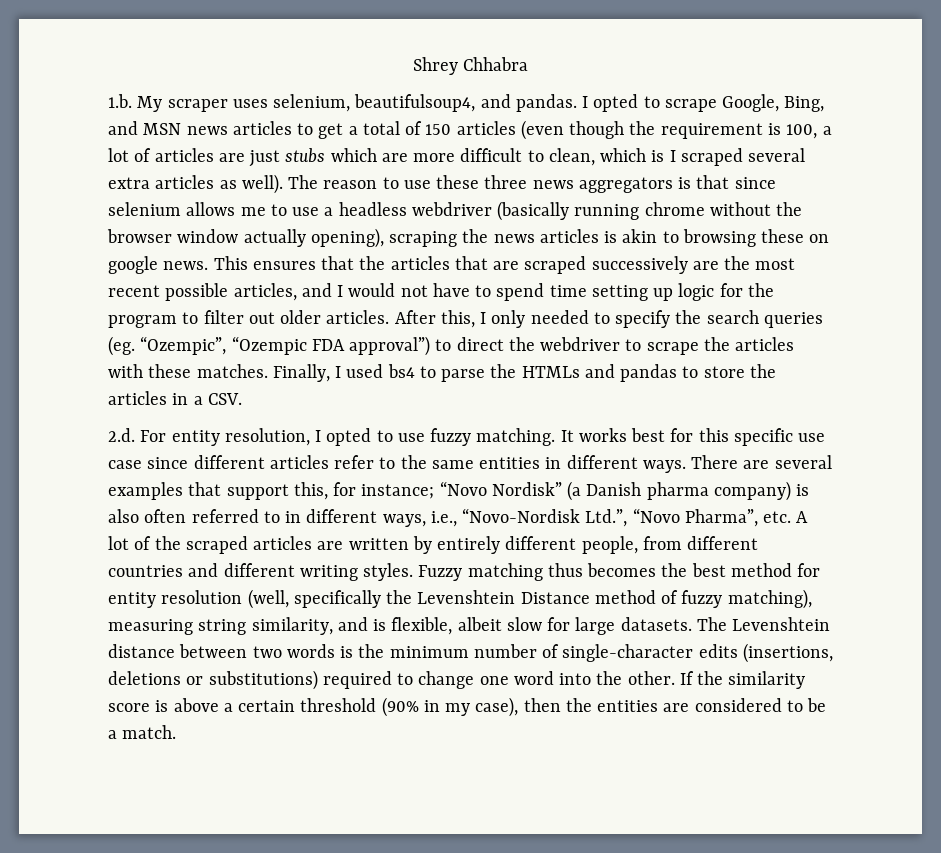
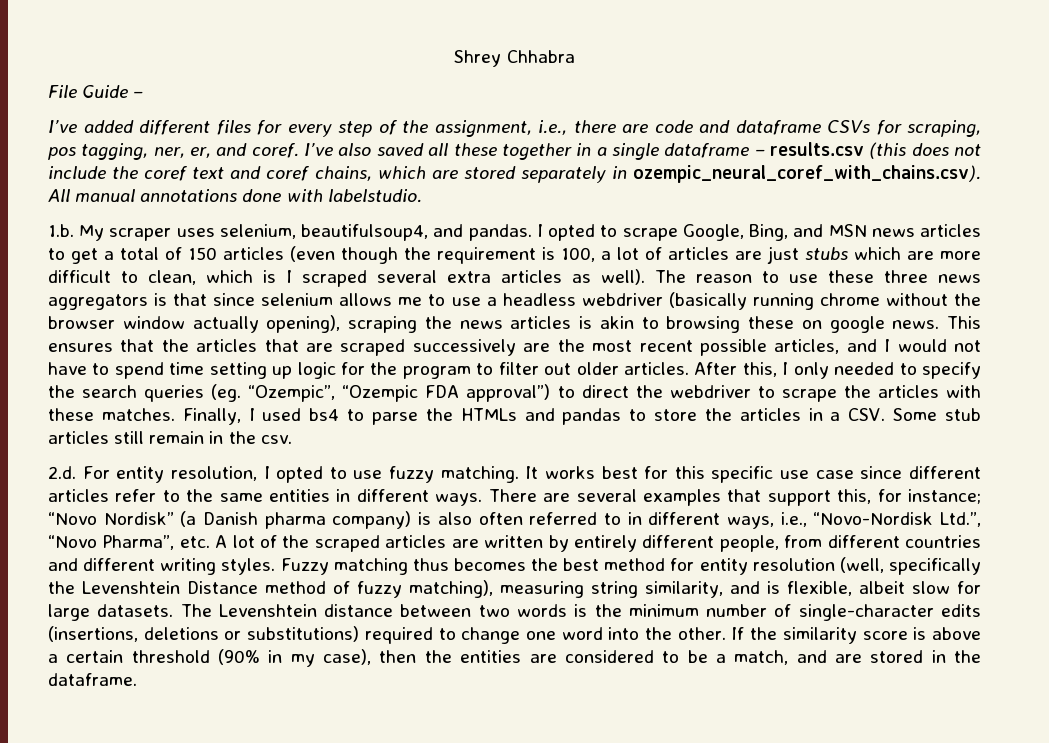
+ File Guide –
+ I’ve added different files for every step of the assignment, i.e., there are code and dataframe CSVs for scraping, pos tagging, ner, er, and coref. I’ve also saved all these together in a single dataframe – results.csv (this does not include the coref text and coref chains, which are stored separately in ozempic_neural_coref_with_chains.csv). All manual annotations done with labelstudio.
- Finally, I used bs4 to parse the HTMLs and pandas to store the articles in a CSV.
+ Finally, I used bs4 to parse the HTMLs and pandas to store the articles in a CSV. Some stub articles still remain in the csv.
- If the similarity score is above a certain threshold (90% in my case), then the entities are considered to be a match.
+ If the similarity score is above a certain threshold (90% in my case), then the entities are considered to be a match, and are stored in the dataframe.

